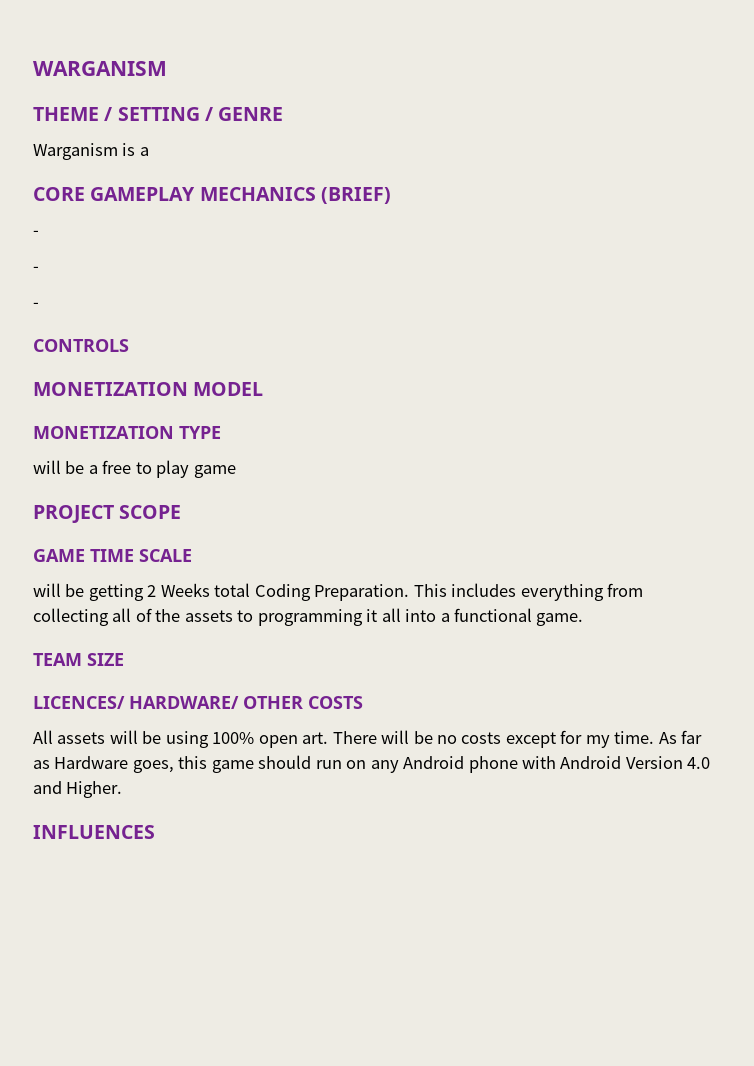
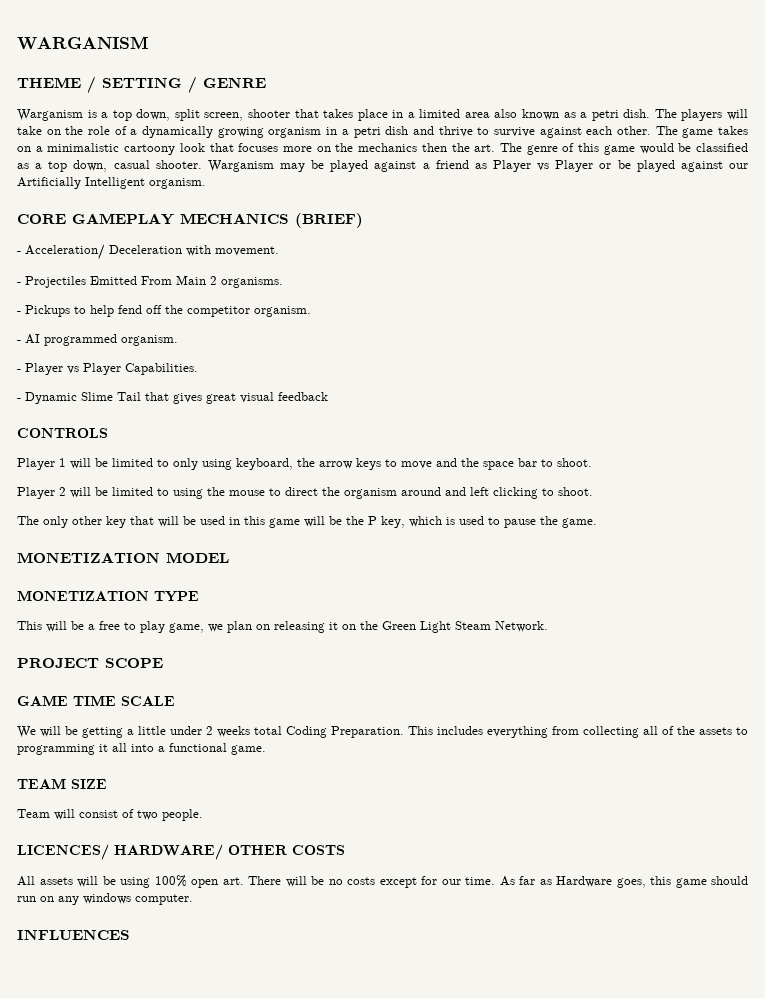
- Warganism is a
+ Warganism is a top down, split screen, shooter that takes place in a limited area also known as a petri dish. The players will take on the role of a dynamically growing organism in a petri dish and thrive to survive against each other. The game takes on a minimalistic cartoony look that focuses more on the mechanics then the art. The genre of this game would be classified as a top down, casual shooter. Warganism may be played against a friend as Player vs Player or be played against our Artificially Intelligent organism.
  CORE GAMEPLAY MECHANICS (BRIEF)
- -
- -
- -
+ - Acceleration/ Deceleration with movement.
+ - Projectiles Emitted From Main 2 organisms.
+ - Pickups to help fend off the competitor organism.
+ - AI programmed organism.
+ - Player vs Player Capabilities.
+ - Dynamic Slime Tail that gives great visual feedback
  CONTROLS
+ Player 1 will be limited to only using keyboard, the arrow keys to move and the space bar to shoot.
+ Player 2 will be limited to using the mouse to direct the organism around and left clicking to shoot.
+ The only other key that will be used in this game will be the P key, which is used to pause the game.
- will be a free to play game
+ This will be a free to play game, we plan on releasing it on the Green Light Steam Network.
- will be getting 2 Weeks total Coding Preparation.
+ We will be getting a little under 2 weeks total Coding Preparation.
+ Team will consist of two people.
- All assets will be using 100% open art. There will be no costs except for my time.
+ All assets will be using 100% open art. There will be no costs except for our time.
- As far as Hardware goes, this game should run on any Android phone with Android Version 4.0 and Higher.
+ As far as Hardware goes, this game should run on any windows computer.

